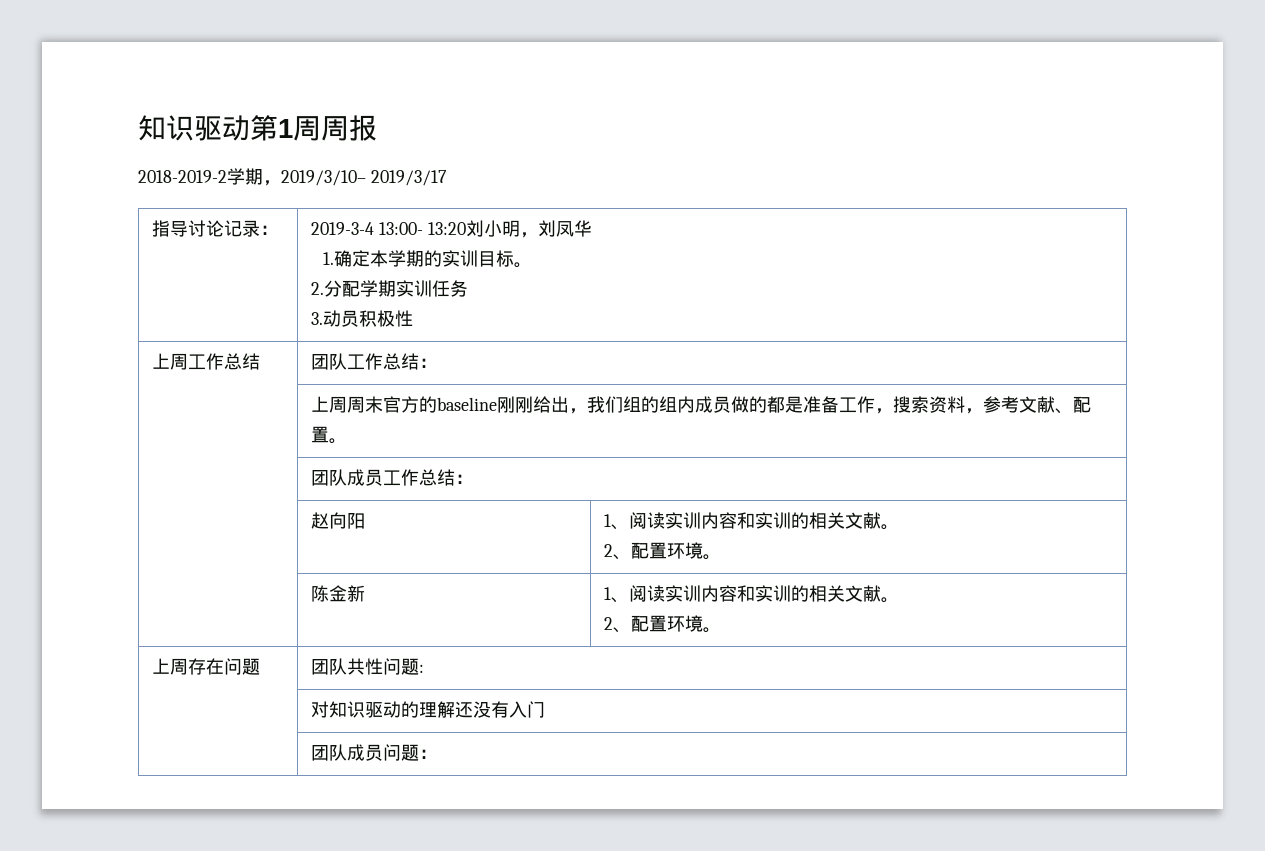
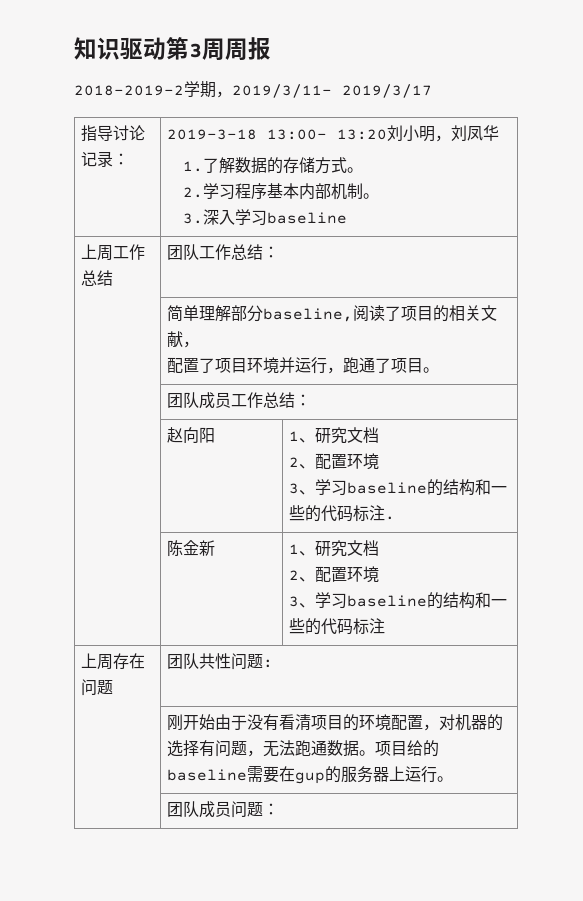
- 知识驱动第1周周报
+ 知识驱动第3周周报
- 2018-2019-2学期，2019/3/10– 2019/3/17
+ 2018-2019-2学期，2019/3/11– 2019/3/17
- 指导讨论记录： | 2019-3-4 13:00- 13:20刘小明，刘凤华
- 1.确定本学期的实训目标。
- 2.分配学期实训任务
- 3.动员积极性
+ 指导讨论记录： | 2019-3-18 13:00- 13:20刘小明，刘凤华
+ 1.了解数据的存储方式。
+ 2.学习程序基本内部机制。
+ 3.深入学习baseline
- | 上周周末官方的baseline刚刚给出，我们组的组内成员做的都是准备工作，搜索资料，参考文献、配置。
+ | 简单理解部分baseline,阅读了项目的相关文献，
+ 配置了项目环境并运行，跑通了项目。
- | 赵向阳 | 1、阅读实训内容和实训的相关文献。
- 2、配置环境。
- | 陈金新 | 1、阅读实训内容和实训的相关文献。
- 2、配置环境。
+ | 赵向阳 | 1、研究文档
+ 2、配置环境
+ 3、学习baseline的结构和一些的代码标注.
+ | 陈金新 | 1、研究文档
+ 2、配置环境
+ 3、学习baseline的结构和一些的代码标注
- | 对知识驱动的理解还没有入门
+ | 刚开始由于没有看清项目的环境配置，对机器的选择有问题，无法跑通数据。项目给的baseline需要在gup的服务器上运行。

